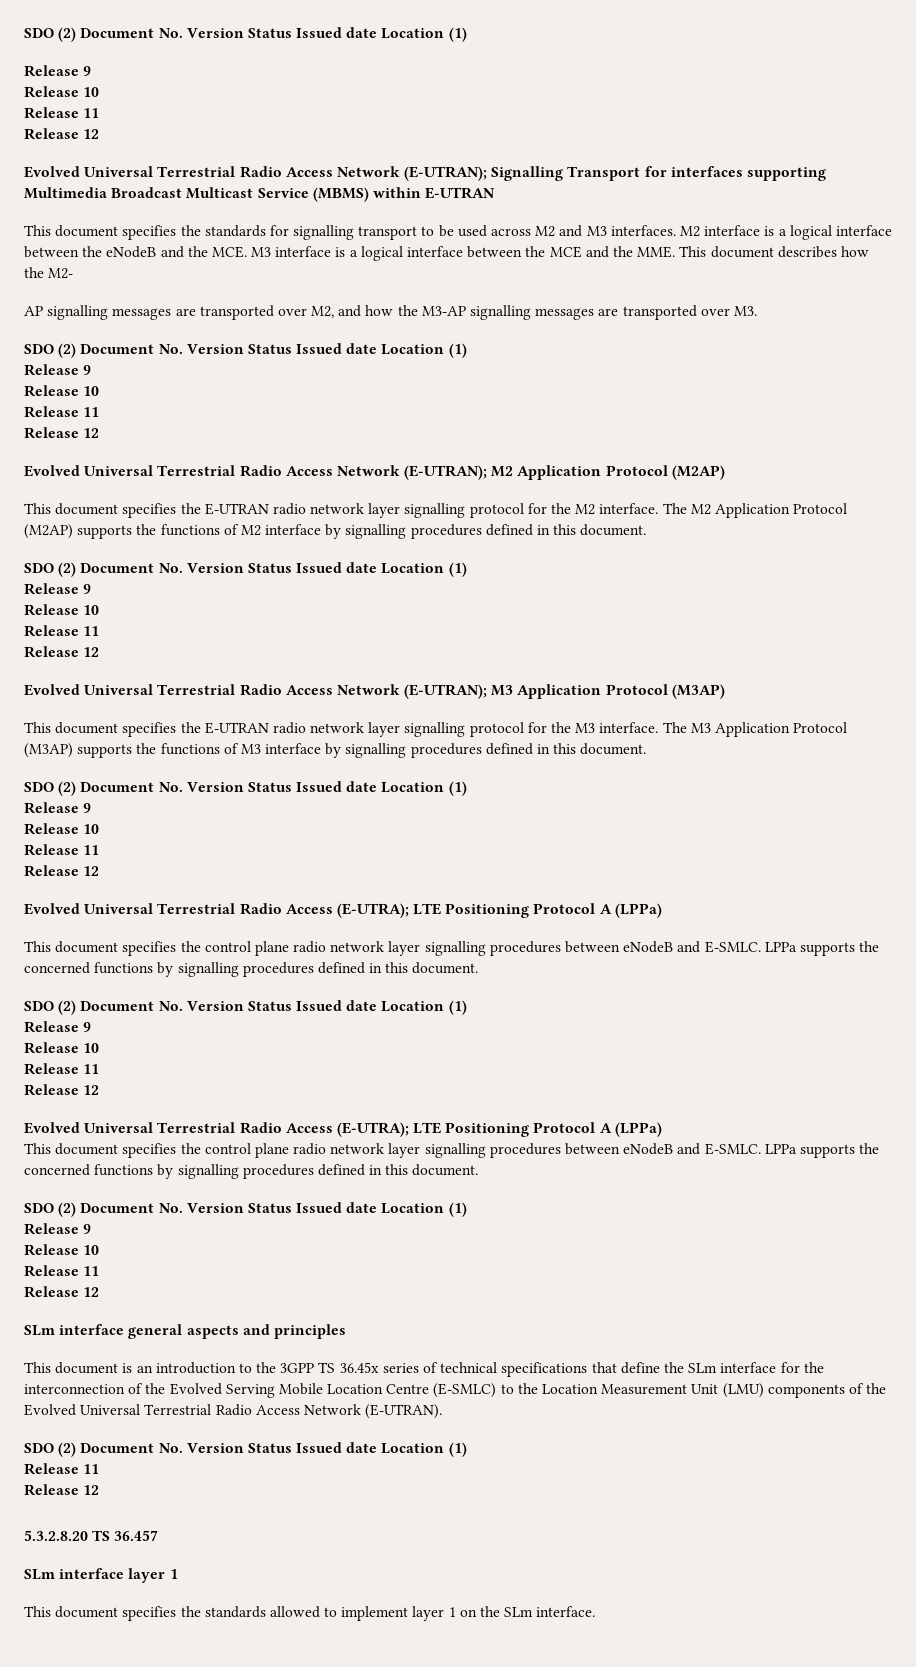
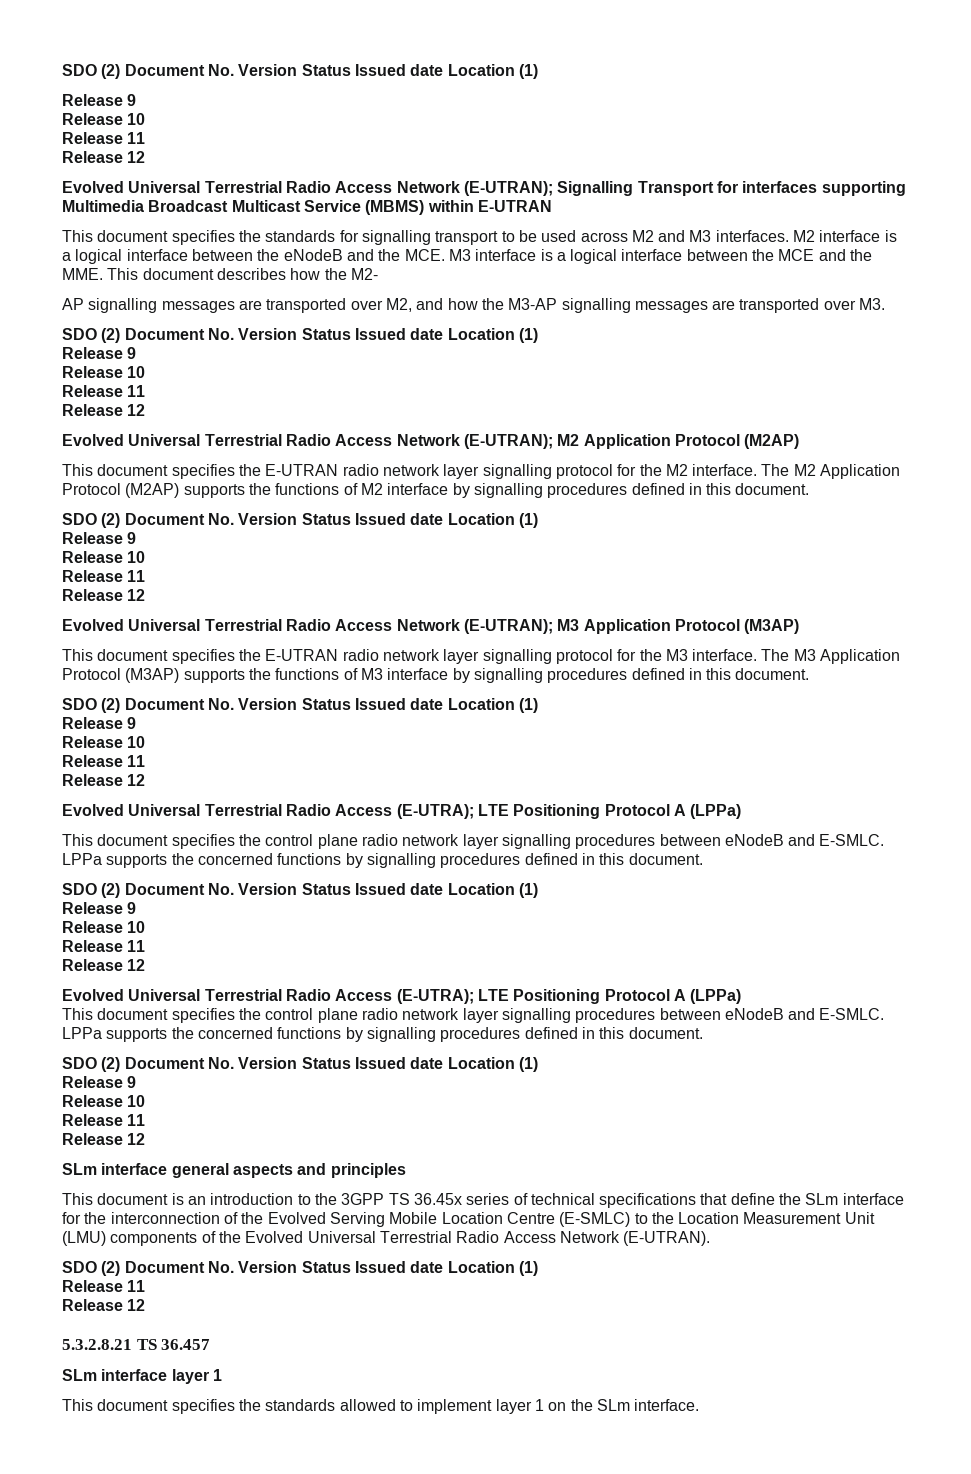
- 5.3.2.8.20 TS 36.457
+ 5.3.2.8.21 TS 36.457

